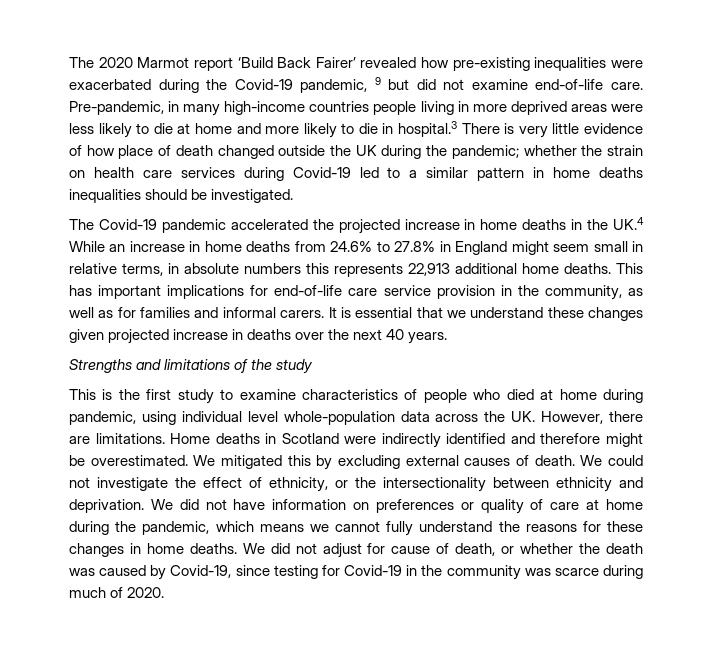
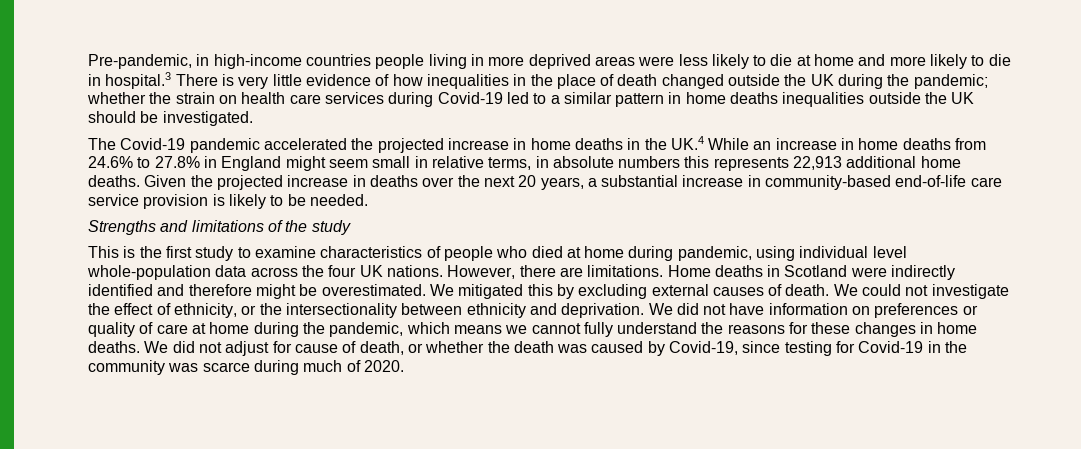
- The 2020 Marmot report ‘Build Back Fairer’ revealed how pre-existing inequalities were exacerbated during the Covid-19 pandemic, 9 but did not examine end-of-life care. Pre-pandemic, in many high-income countries people living in more deprived areas were less likely to die at home and more likely to die in hospital.3 There is very little evidence of how place of death changed outside the UK during the pandemic;
+ Pre-pandemic, in high-income countries people living in more deprived areas were less likely to die at home and more likely to die in hospital.3 There is very little evidence of how inequalities in the place of death changed outside the UK during the pandemic;
- whether the strain on health care services during Covid-19 led to a similar pattern in home deaths inequalities should be investigated.
+ whether the strain on health care services during Covid-19 led to a similar pattern in home deaths inequalities outside the UK should be investigated.
- This has important implications for end-of-life care service provision in the community, as well as for families and informal carers. It is essential that we understand these changes given projected increase in deaths over the next 40 years.
+ Given the projected increase in deaths over the next 20 years, a substantial increase in community-based end-of-life care service provision is likely to be needed.
- This is the first study to examine characteristics of people who died at home during pandemic, using individual level whole-population data across the UK. However, there are limitations.
+ This is the first study to examine characteristics of people who died at home during pandemic, using individual level whole-population data across the four UK nations. However, there are limitations.

